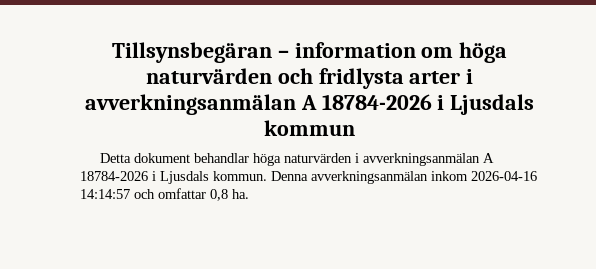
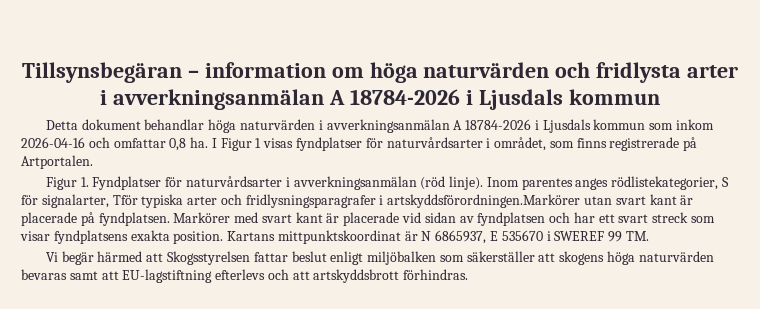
- Detta dokument behandlar höga naturvärden i avverkningsanmälan A 18784-2026 i Ljusdals kommun. Denna avverkningsanmälan inkom 2026-04-16 14:14:57 och omfattar 0,8 ha.
+ Detta dokument behandlar höga naturvärden i avverkningsanmälan A 18784-2026 i Ljusdals kommun som inkom 2026-04-16 och omfattar 0,8 ha.
+ I Figur 1 visas fyndplatser för naturvårdsarter i området, som finns registrerade på Artportalen.
+ Figur 1. Fyndplatser för naturvårdsarter i avverkningsanmälan (röd linje). Inom parentes anges rödlistekategorier, S för signalarter, Tför typiska arter och fridlysningsparagrafer i artskyddsförordningen.Markörer utan svart kant är placerade på fyndplatsen. Markörer med svart kant är placerade vid sidan av fyndplatsen och har ett svart streck som visar fyndplatsens exakta position. Kartans mittpunktskoordinat är N 6865937, E 535670 i SWEREF 99 TM.
+ Vi begär härmed att Skogsstyrelsen fattar beslut enligt miljöbalken som säkerställer att skogens höga naturvärden bevaras samt att EU-lagstiftning efterlevs och att artskyddsbrott förhindras.

